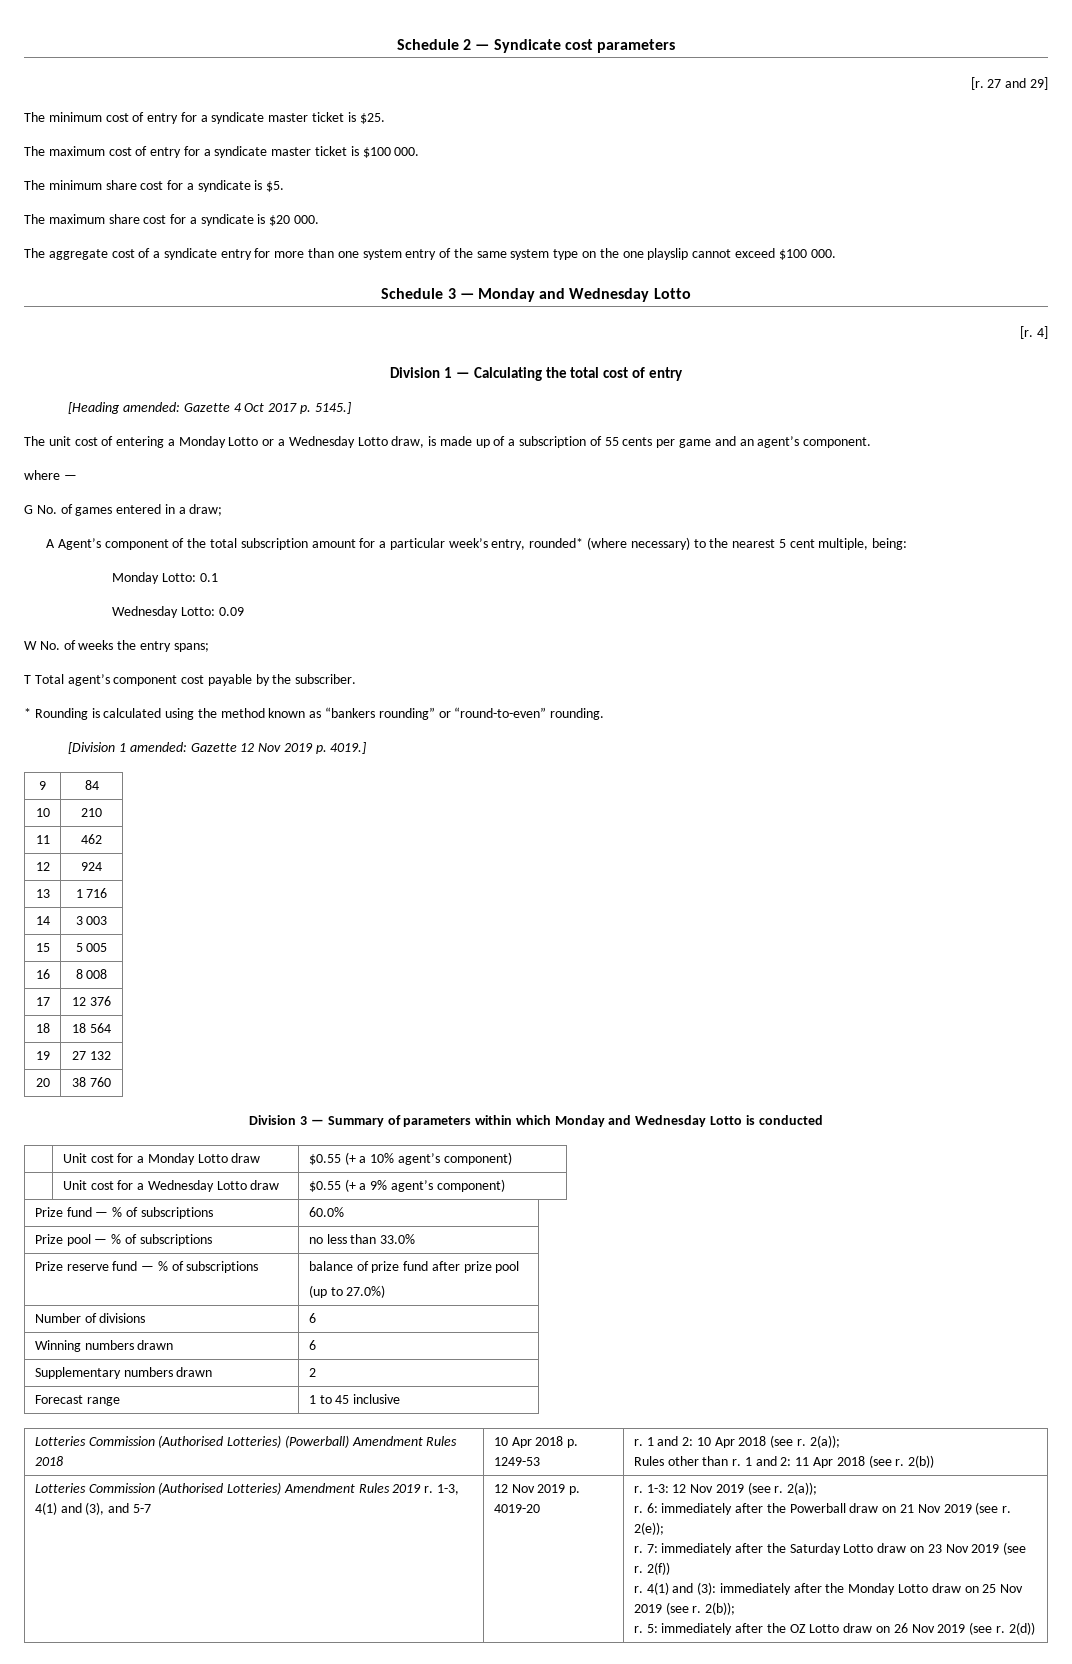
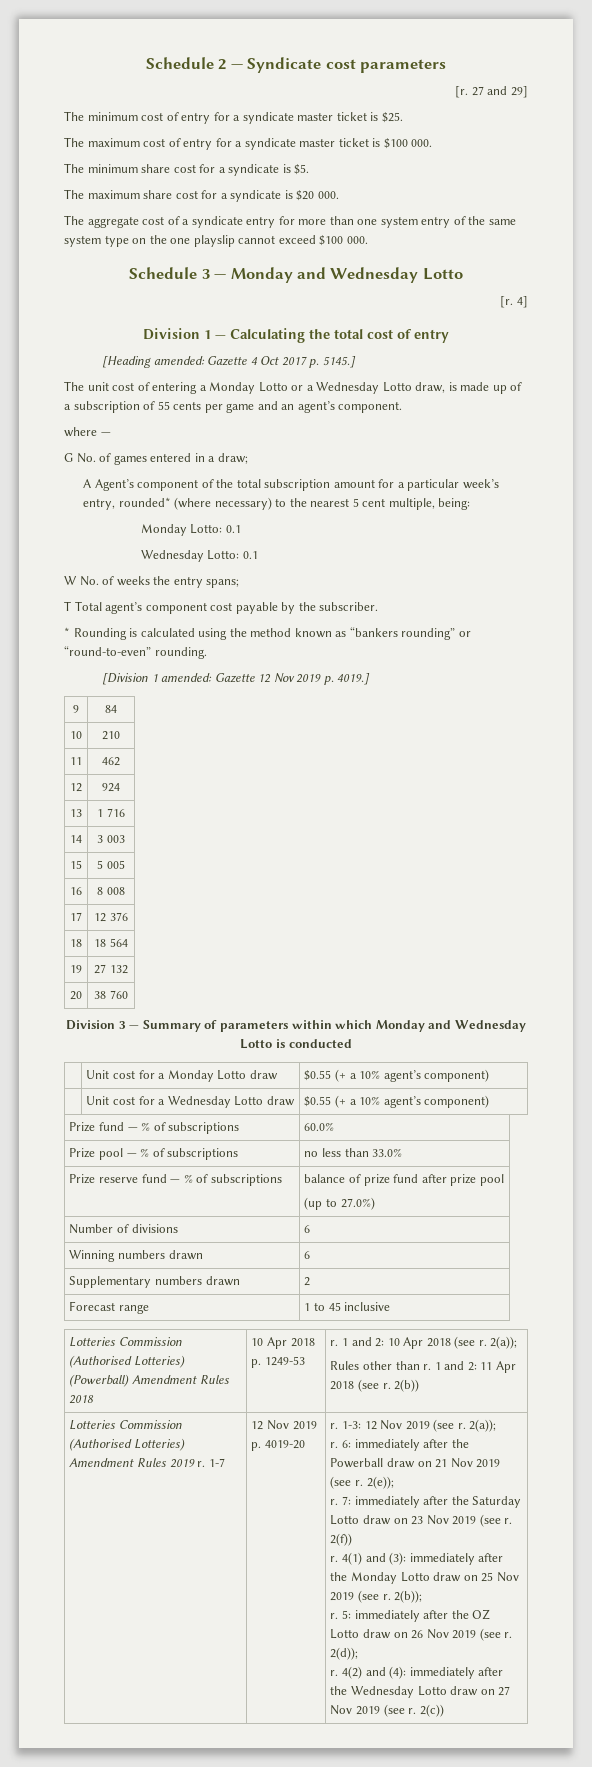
- Wednesday Lotto: 0.09
+ Wednesday Lotto: 0.1
- | Unit cost for a Wednesday Lotto draw | $0.55 (+ a 9% agent’s component)
+ | Unit cost for a Wednesday Lotto draw | $0.55 (+ a 10% agent’s component)
- 1-3, 4(1) and (3), and 5-7
+ 1-7
- 2(d))
+ 2(d));
+ r. 4(2) and (4): immediately after the Wednesday Lotto draw on 27 Nov 2019 (see r. 2(c))

